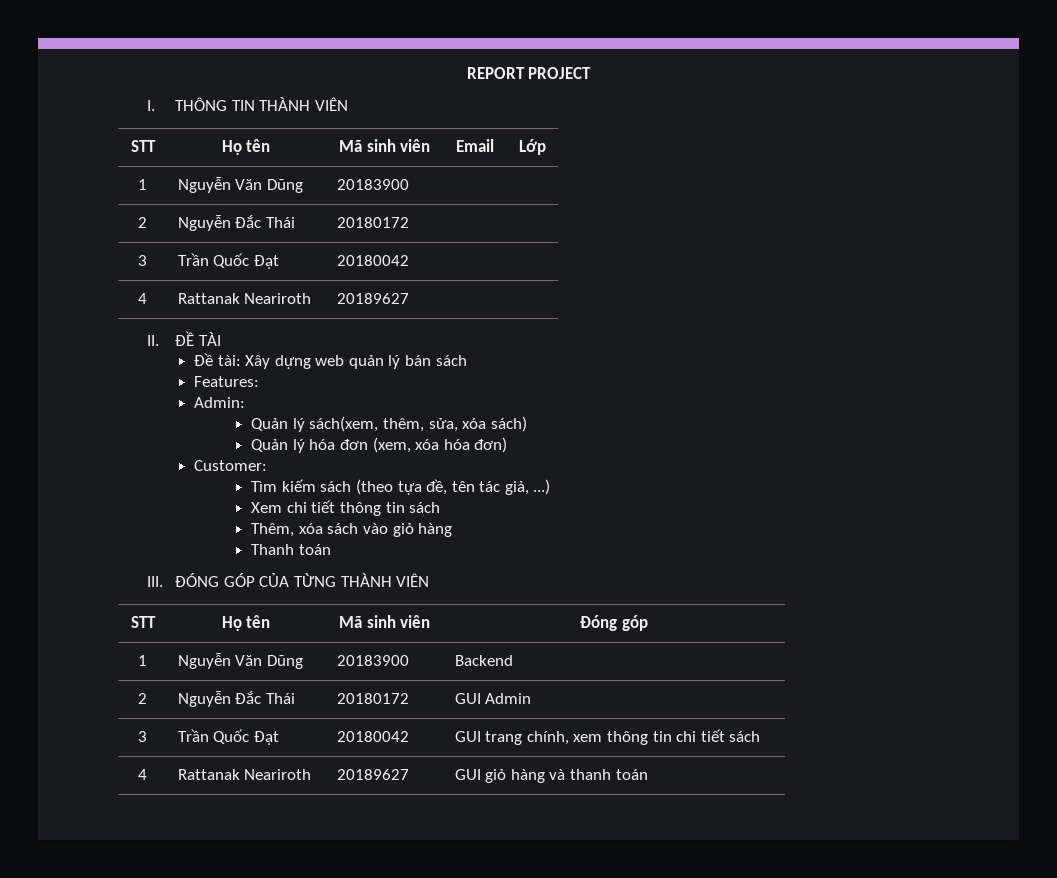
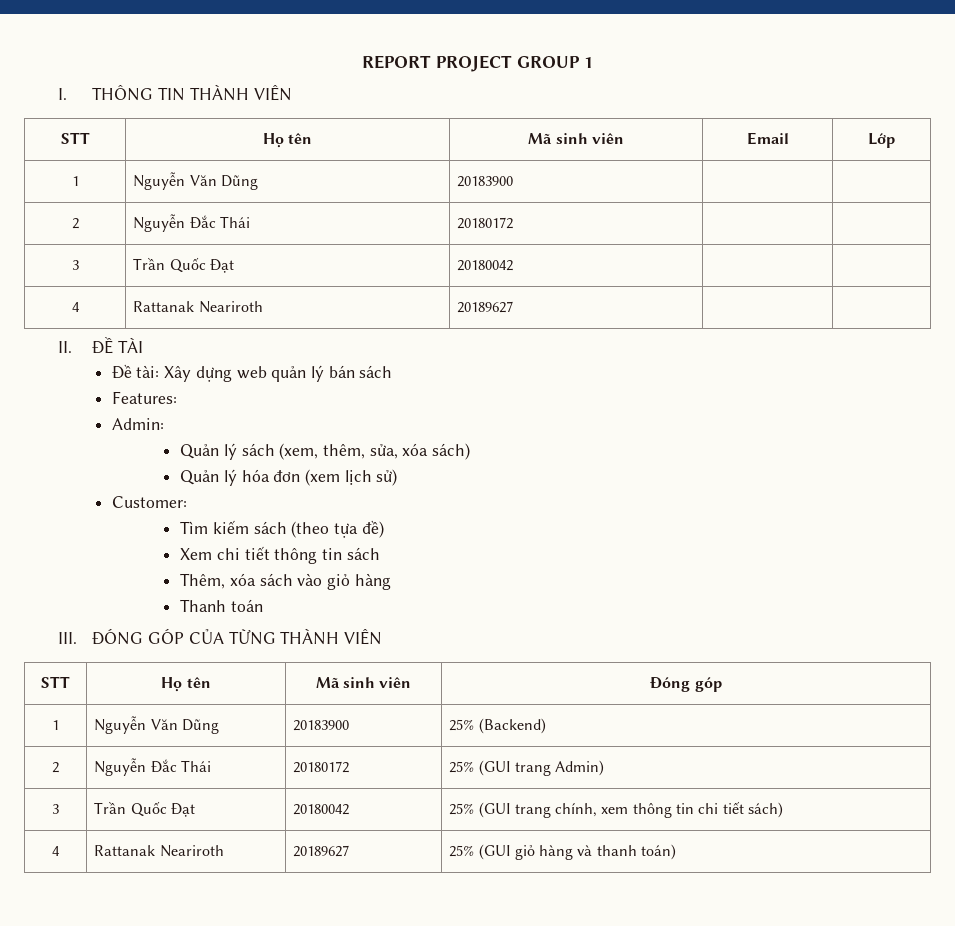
- REPORT PROJECT
+ REPORT PROJECT GROUP 1
- Quản lý sách(xem, thêm, sửa, xóa sách)
+ Quản lý sách (xem, thêm, sửa, xóa sách)
- Quản lý hóa đơn (xem, xóa hóa đơn)
+ Quản lý hóa đơn (xem lịch sử)
- Tìm kiếm sách (theo tựa đề, tên tác giả, ...)
+ Tìm kiếm sách (theo tựa đề)
- 1 | Nguyễn Văn Dũng | 20183900 | Backend
- 2 | Nguyễn Đắc Thái | 20180172 | GUI Admin
- 3 | Trần Quốc Đạt | 20180042 | GUI trang chính, xem thông tin chi tiết sách
- 4 | Rattanak Neariroth | 20189627 | GUI giỏ hàng và thanh toán
+ 1 | Nguyễn Văn Dũng | 20183900 | 25% (Backend)
+ 2 | Nguyễn Đắc Thái | 20180172 | 25% (GUI trang Admin)
+ 3 | Trần Quốc Đạt | 20180042 | 25% (GUI trang chính, xem thông tin chi tiết sách)
+ 4 | Rattanak Neariroth | 20189627 | 25% (GUI giỏ hàng và thanh toán)

